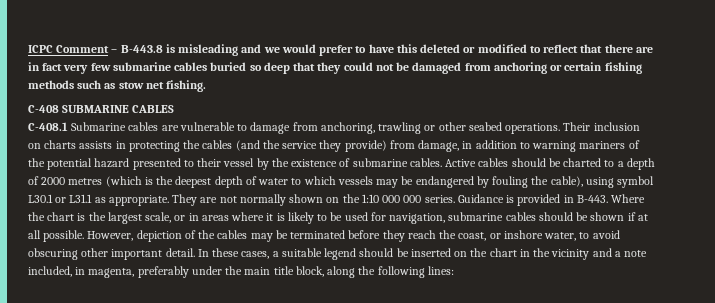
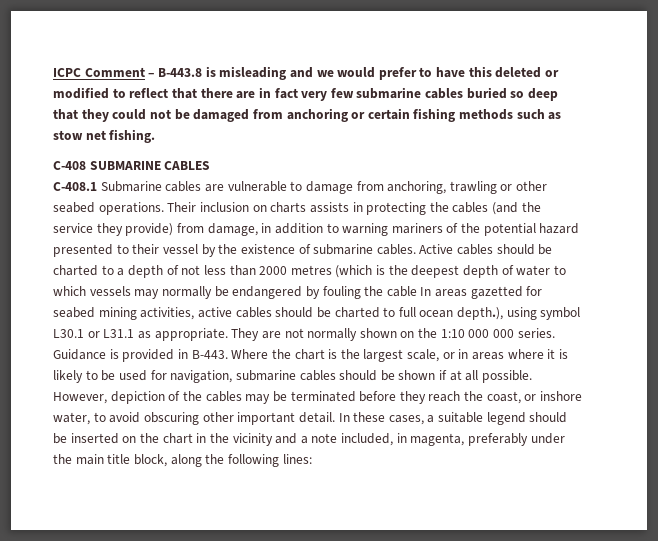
- Active cables should be charted to a depth of 2000 metres (which is the deepest depth of water to which vessels may be endangered by fouling the cable), using symbol L30.1 or L31.1 as appropriate.
+ Active cables should be charted to a depth of not less than 2000 metres (which is the deepest depth of water to which vessels may normally be endangered by fouling the cable In areas gazetted for seabed mining activities, active cables should be charted to full ocean depth.), using symbol L30.1 or L31.1 as appropriate.

